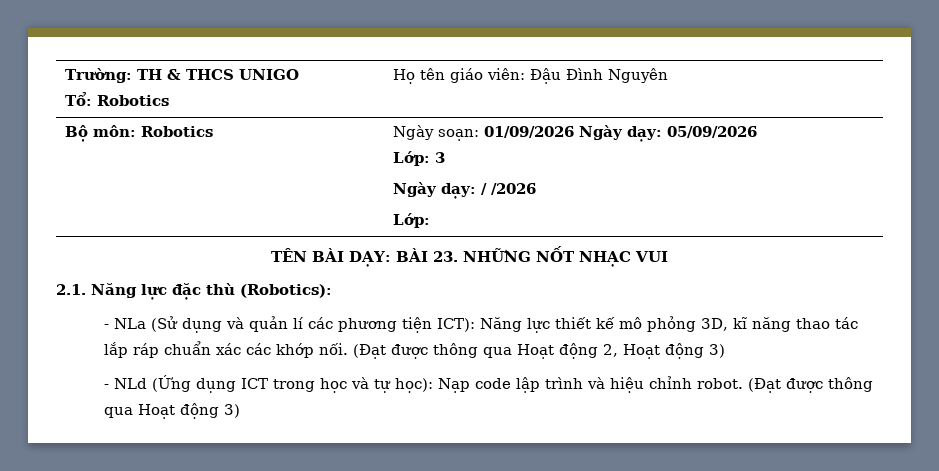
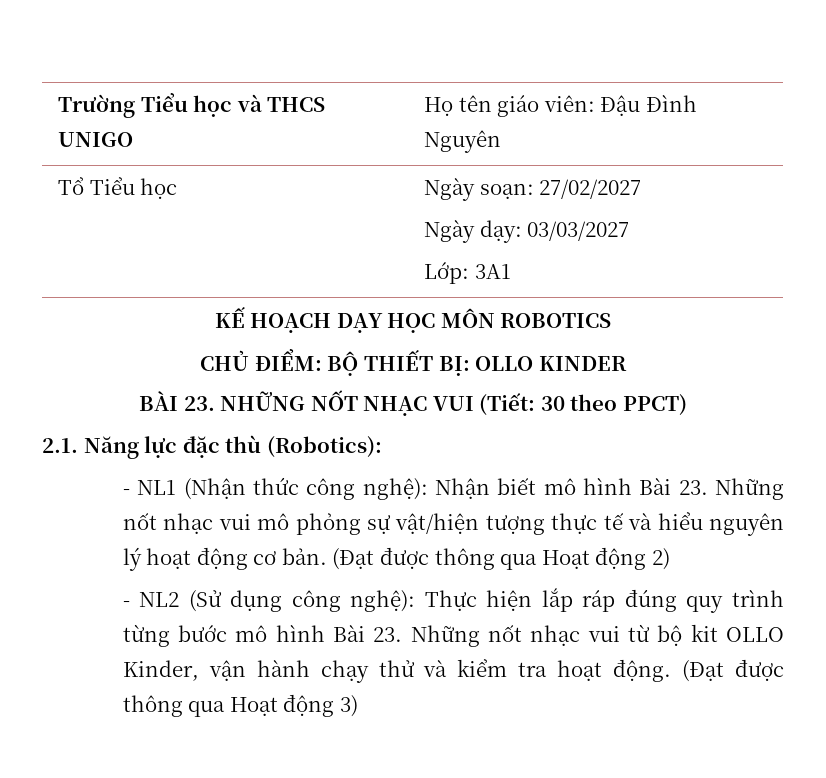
- Trường: TH & THCS UNIGO
- Tổ: Robotics | Họ tên giáo viên: Đậu Đình Nguyên
+ Trường Tiểu học và THCS UNIGO | Họ tên giáo viên: Đậu Đình Nguyên
- Bộ môn: Robotics | Ngày soạn: 01/09/2026 Ngày dạy: 05/09/2026
- Lớp: 3
- Ngày dạy: / /2026
- Lớp:
- TÊN BÀI DẠY: BÀI 23. NHỮNG NỐT NHẠC VUI
+ Tổ Tiểu học | Ngày soạn: 27/02/2027
+ Ngày dạy: 03/03/2027
+ Lớp: 3A1
+ KẾ HOẠCH DẠY HỌC MÔN ROBOTICS
+ CHỦ ĐIỂM: BỘ THIẾT BỊ: OLLO KINDER
+ BÀI 23. NHỮNG NỐT NHẠC VUI (Tiết: 30 theo PPCT)
- - NLa (Sử dụng và quản lí các phương tiện ICT): Năng lực thiết kế mô phỏng 3D, kĩ năng thao tác lắp ráp chuẩn xác các khớp nối. (Đạt được thông qua Hoạt động 2, Hoạt động 3)
- - NLd (Ứng dụng ICT trong học và tự học): Nạp code lập trình và hiệu chỉnh robot.
+ - NL1 (Nhận thức công nghệ): Nhận biết mô hình Bài 23. Những nốt nhạc vui mô phỏng sự vật/hiện tượng thực tế và hiểu nguyên lý hoạt động cơ bản. (Đạt được thông qua Hoạt động 2)
+ - NL2 (Sử dụng công nghệ): Thực hiện lắp ráp đúng quy trình từng bước mô hình Bài 23. Những nốt nhạc vui từ bộ kit OLLO Kinder, vận hành chạy thử và kiểm tra hoạt động.

